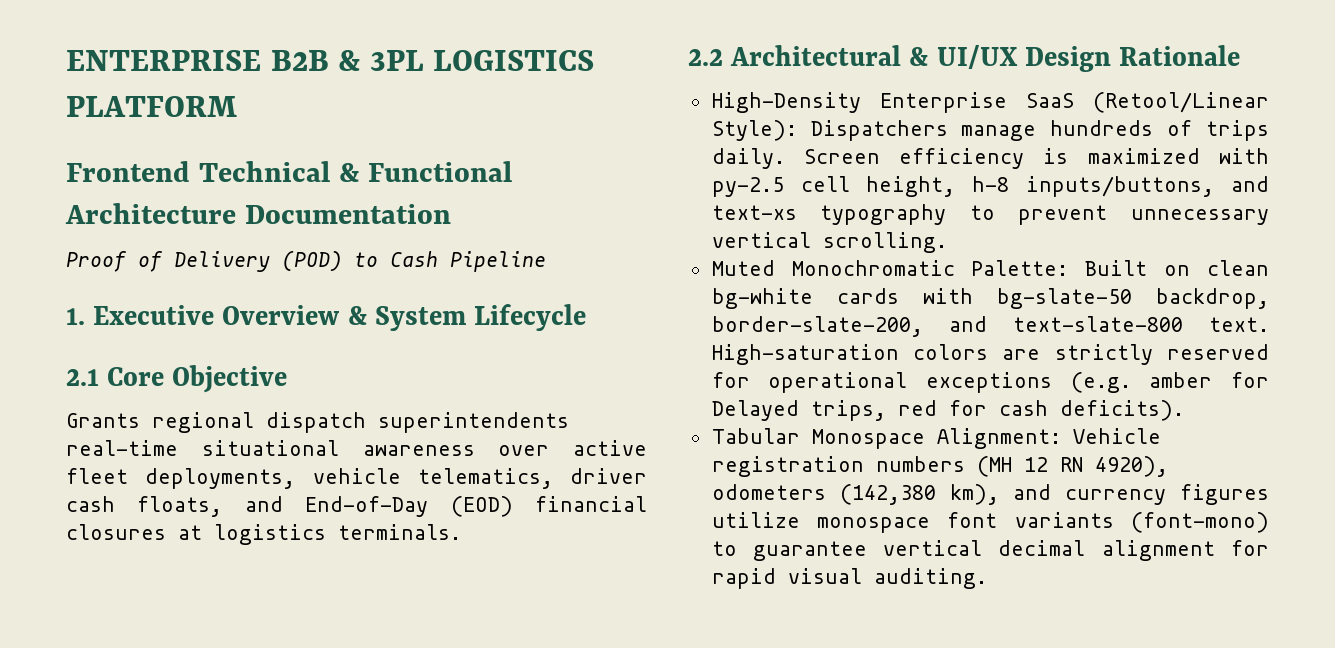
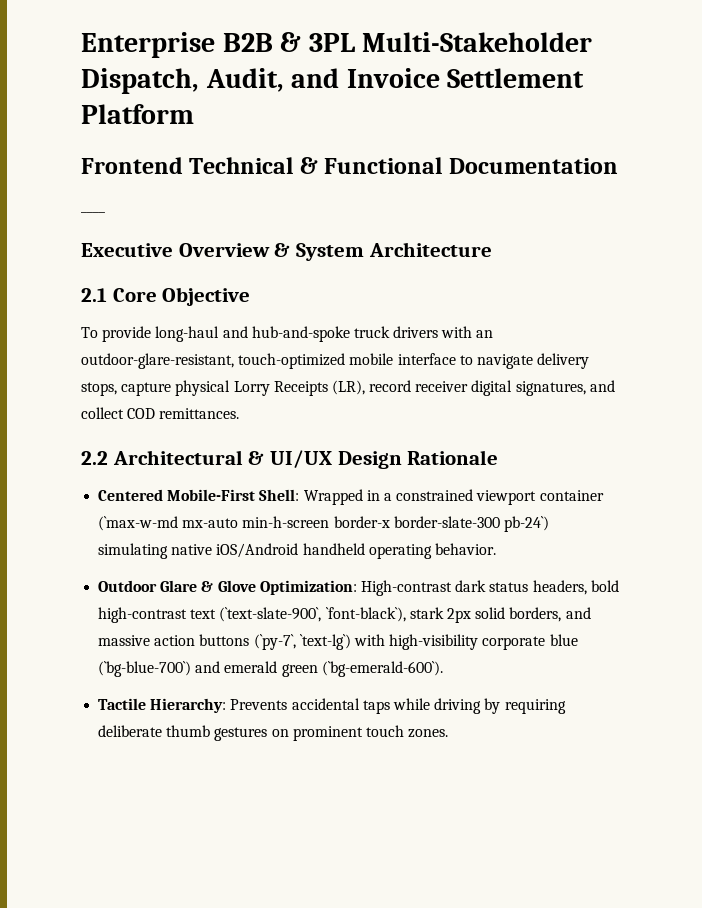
- ENTERPRISE B2B & 3PL LOGISTICS PLATFORM
+ Enterprise B2B & 3PL Multi-Stakeholder Dispatch, Audit, and Invoice Settlement Platform
- Frontend Technical & Functional Architecture Documentation
+ Frontend Technical & Functional Documentation
- Proof of Delivery (POD) to Cash Pipeline
- 1. Executive Overview & System Lifecycle
+ ____
+ Executive Overview & System Architecture
- Grants regional dispatch superintendents real-time situational awareness over active fleet deployments, vehicle telematics, driver cash floats, and End-of-Day (EOD) financial closures at logistics terminals.
+ To provide long-haul and hub-and-spoke truck drivers with an outdoor-glare-resistant, touch-optimized mobile interface to navigate delivery stops, capture physical Lorry Receipts (LR), record receiver digital signatures, and collect COD remittances.
- High-Density Enterprise SaaS (Retool/Linear Style): Dispatchers manage hundreds of trips daily. Screen efficiency is maximized with py-2.5 cell height, h-8 inputs/buttons, and text-xs typography to prevent unnecessary vertical scrolling.
- Muted Monochromatic Palette: Built on clean bg-white cards with bg-slate-50 backdrop, border-slate-200, and text-slate-800 text. High-saturation colors are strictly reserved for operational exceptions (e.g. amber for Delayed trips, red for cash deficits).
- Tabular Monospace Alignment: Vehicle registration numbers (MH 12 RN 4920), odometers (142,380 km), and currency figures utilize monospace font variants (font-mono) to guarantee vertical decimal alignment for rapid visual auditing.
+ Centered Mobile-First Shell: Wrapped in a constrained viewport container (`max-w-md mx-auto min-h-screen border-x border-slate-300 pb-24`) simulating native iOS/Android handheld operating behavior.
+ Outdoor Glare & Glove Optimization: High-contrast dark status headers, bold high-contrast text (`text-slate-900`, `font-black`), stark 2px solid borders, and massive action buttons (`py-7`, `text-lg`) with high-visibility corporate blue (`bg-blue-700`) and emerald green (`bg-emerald-600`).
+ Tactile Hierarchy: Prevents accidental taps while driving by requiring deliberate thumb gestures on prominent touch zones.

